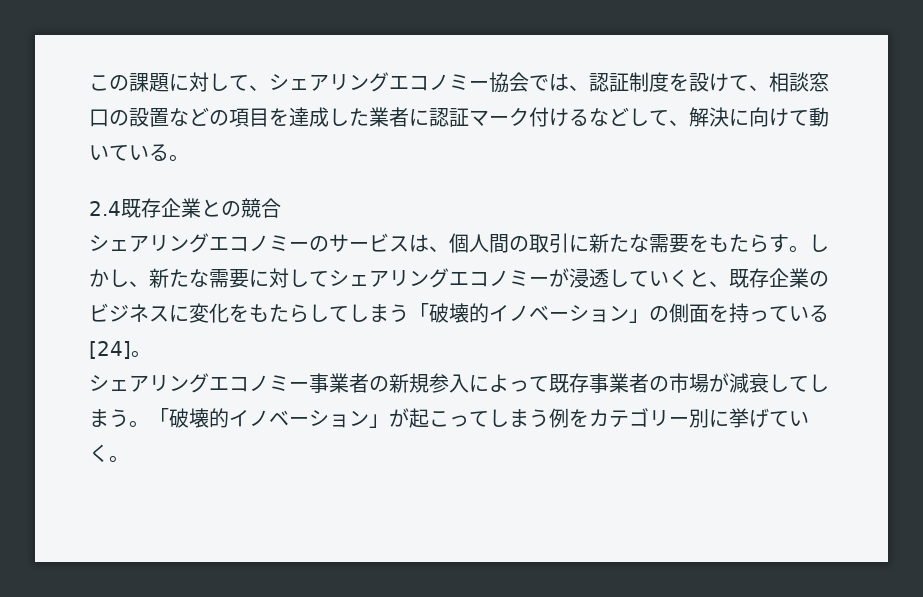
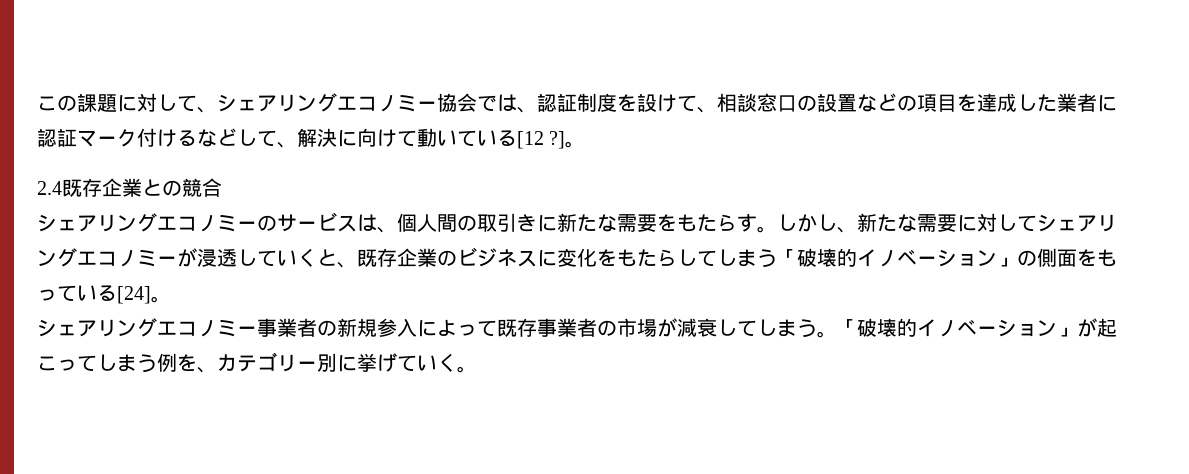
- この課題に対して、シェアリングエコノミー協会では、認証制度を設けて、相談窓口の設置などの項目を達成した業者に認証マーク付けるなどして、解決に向けて動いている。
+ この課題に対して、シェアリングエコノミー協会では、認証制度を設けて、相談窓口の設置などの項目を達成した業者に認証マーク付けるなどして、解決に向けて動いている[12 ?]。
- シェアリングエコノミーのサービスは、個人間の取引に新たな需要をもたらす。
+ シェアリングエコノミーのサービスは、個人間の取引きに新たな需要をもたらす。
- しかし、新たな需要に対してシェアリングエコノミーが浸透していくと、既存企業のビジネスに変化をもたらしてしまう「破壊的イノベーション」の側面を持っている[24]。
+ しかし、新たな需要に対してシェアリングエコノミーが浸透していくと、既存企業のビジネスに変化をもたらしてしまう「破壊的イノベーション」の側面をもっている[24]。
- 「破壊的イノベーション」が起こってしまう例をカテゴリー別に挙げていく。
+ 「破壊的イノベーション」が起こってしまう例を、カテゴリー別に挙げていく。

